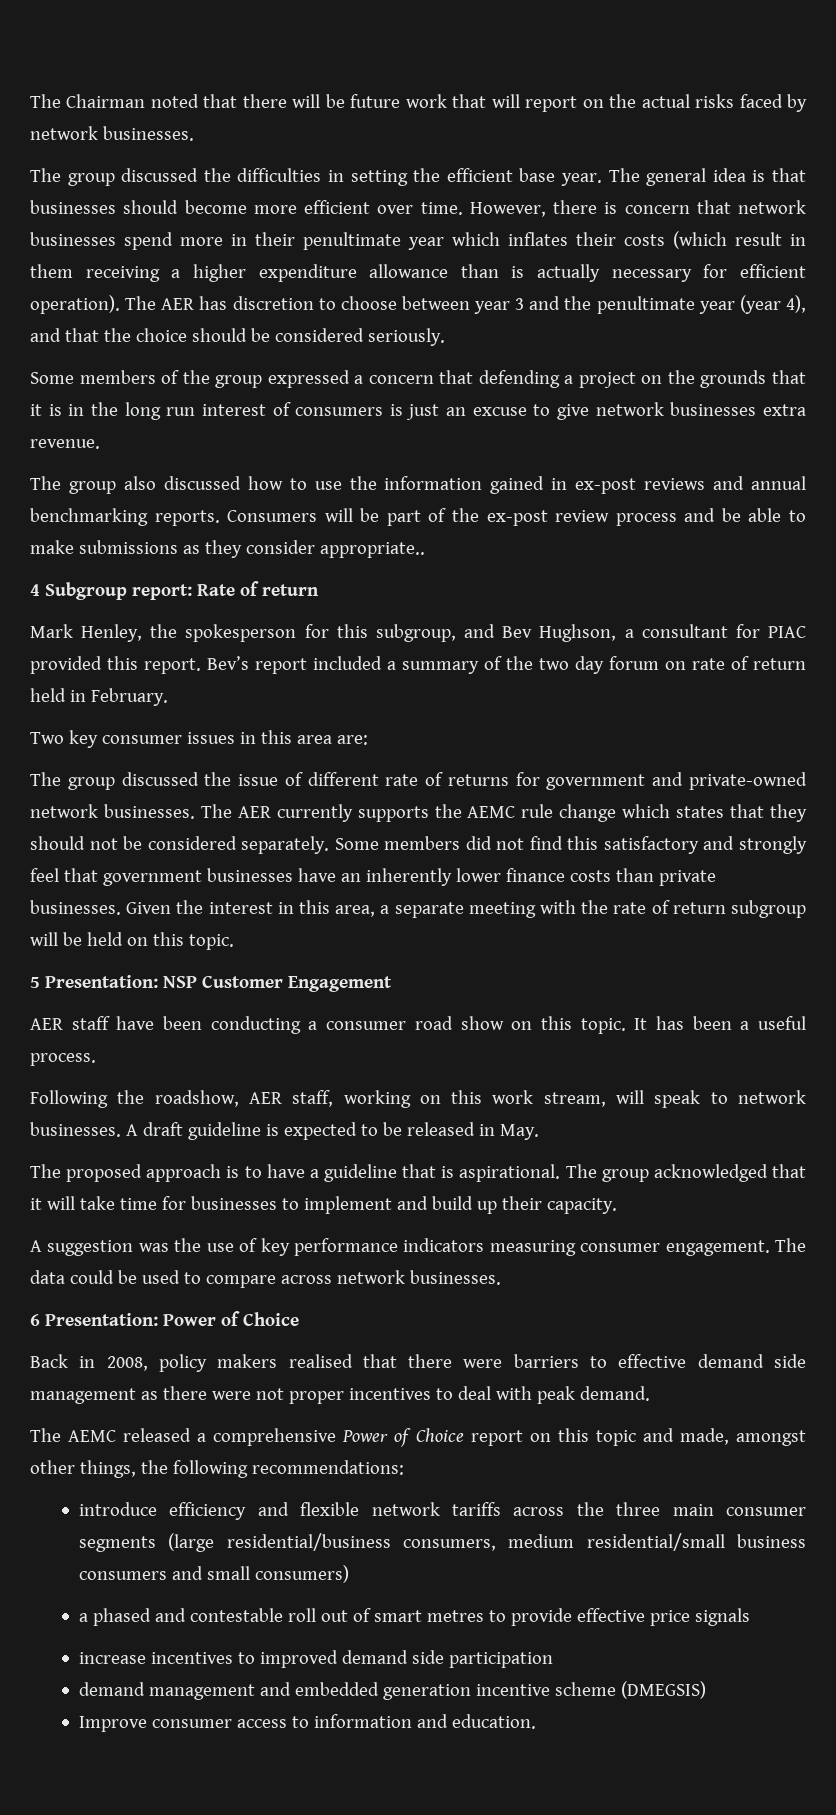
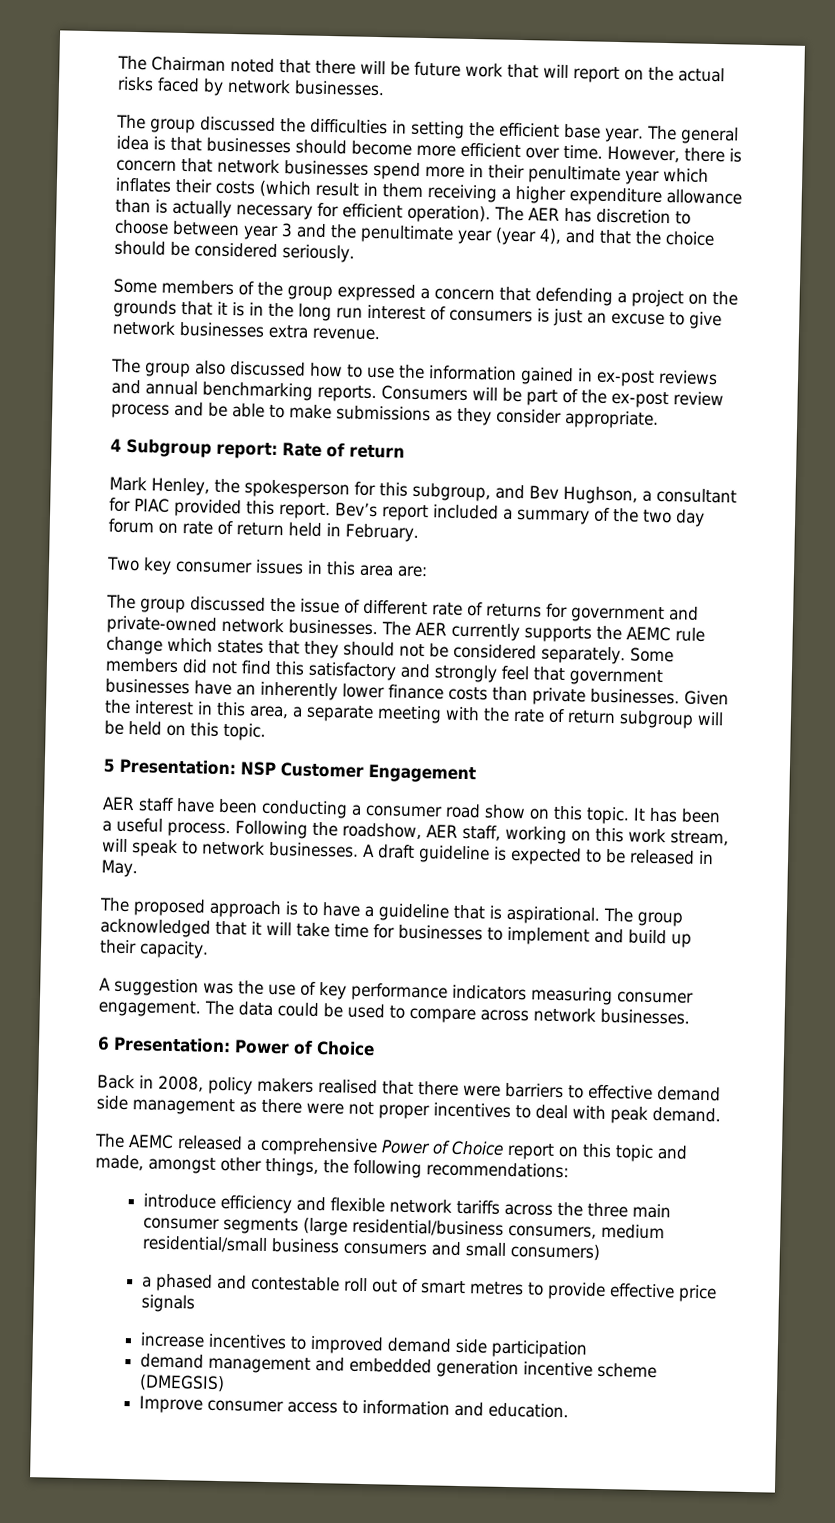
- Consumers will be part of the ex-post review process and be able to make submissions as they consider appropriate..
+ Consumers will be part of the ex-post review process and be able to make submissions as they consider appropriate.
- It has been a useful process.
- Following the roadshow, AER staff, working on this work stream, will speak to network businesses.
+ It has been a useful process. Following the roadshow, AER staff, working on this work stream, will speak to network businesses.

